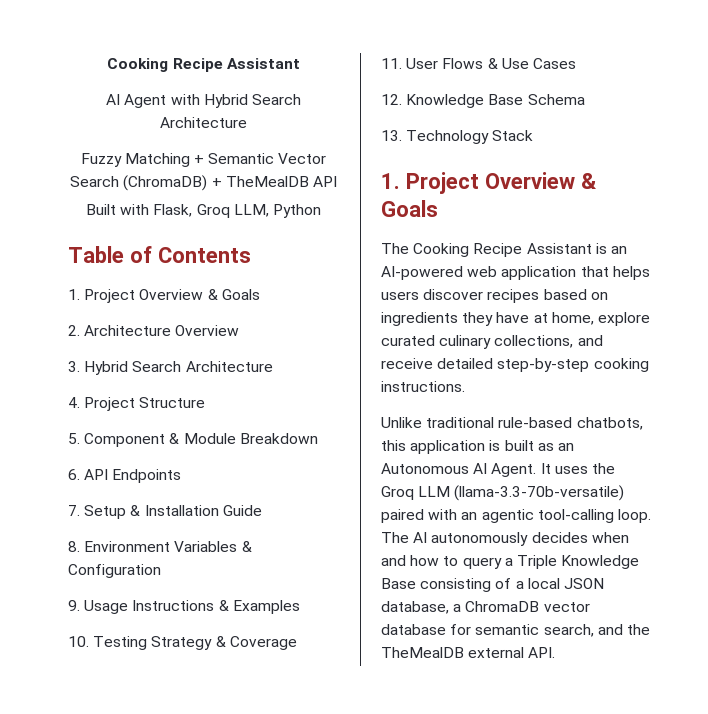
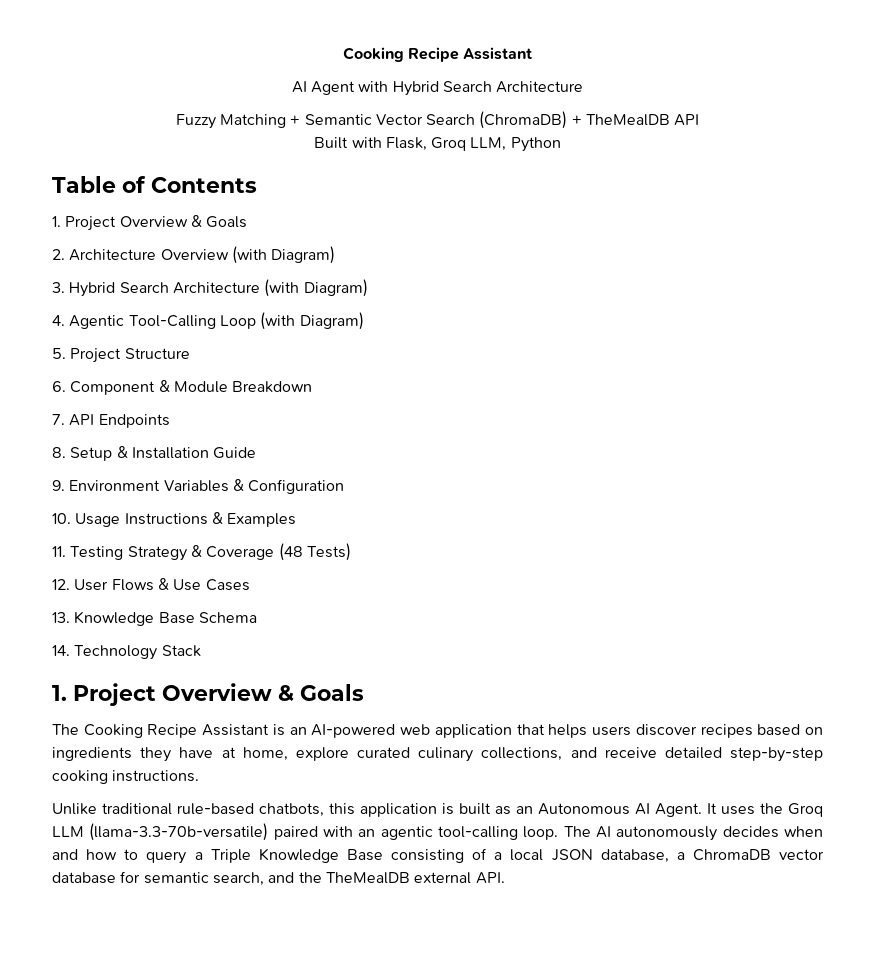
- 2. Architecture Overview
+ 2. Architecture Overview (with Diagram)
- 3. Hybrid Search Architecture
+ 3. Hybrid Search Architecture (with Diagram)
- 4. Project Structure
+ 4. Agentic Tool-Calling Loop (with Diagram)
+ 5. Project Structure
- 5. Component & Module Breakdown
+ 6. Component & Module Breakdown
- 6. API Endpoints
+ 7. API Endpoints
- 7. Setup & Installation Guide
+ 8. Setup & Installation Guide
- 8. Environment Variables & Configuration
+ 9. Environment Variables & Configuration
- 9. Usage Instructions & Examples
+ 10. Usage Instructions & Examples
- 10. Testing Strategy & Coverage
- 11. User Flows & Use Cases
+ 11. Testing Strategy & Coverage (48 Tests)
+ 12. User Flows & Use Cases
- 12. Knowledge Base Schema
+ 13. Knowledge Base Schema
- 13. Technology Stack
+ 14. Technology Stack

